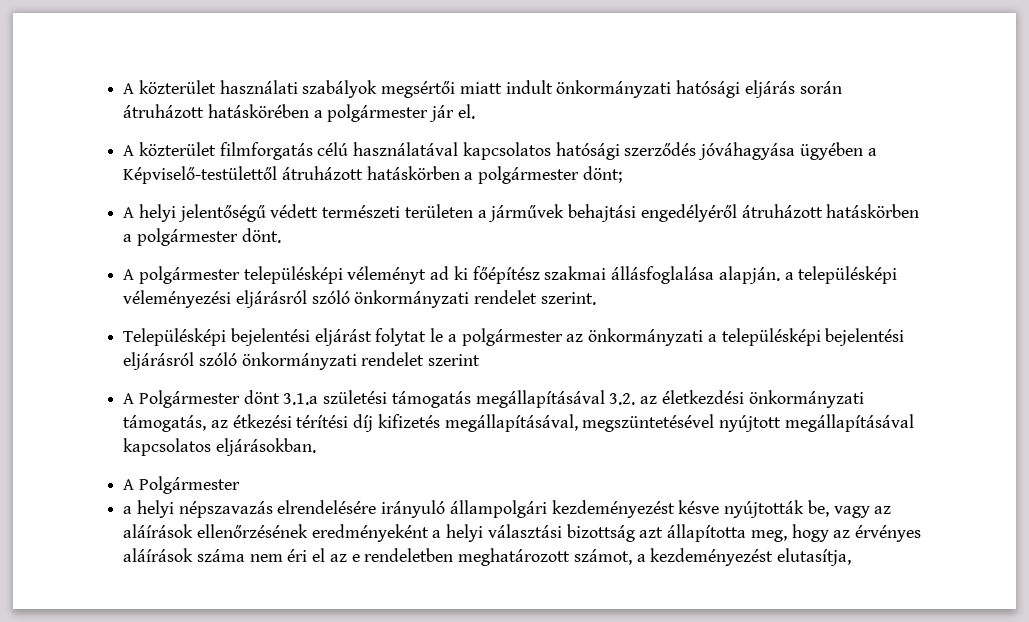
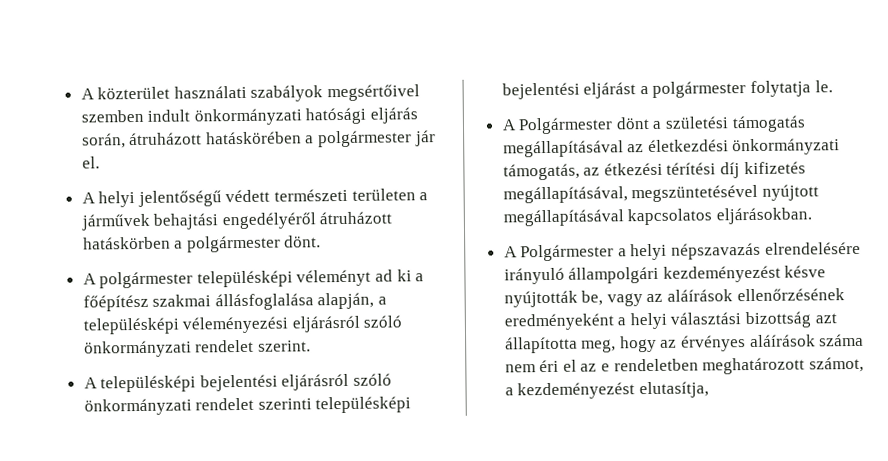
- A közterület használati szabályok megsértői miatt indult önkormányzati hatósági eljárás során átruházott hatáskörében a polgármester jár el.
+ A közterület használati szabályok megsértőivel szemben indult önkormányzati hatósági eljárás során, átruházott hatáskörében a polgármester jár el.
- A közterület filmforgatás célú használatával kapcsolatos hatósági szerződés jóváhagyása ügyében a Képviselő-testülettől átruházott hatáskörben a polgármester dönt;
- A polgármester településképi véleményt ad ki főépítész szakmai állásfoglalása alapján. a településképi véleményezési eljárásról szóló önkormányzati rendelet szerint.
+ A polgármester településképi véleményt ad ki a főépítész szakmai állásfoglalása alapján, a településképi véleményezési eljárásról szóló önkormányzati rendelet szerint.
- Településképi bejelentési eljárást folytat le a polgármester az önkormányzati a településképi bejelentési eljárásról szóló önkormányzati rendelet szerint
+ A településképi bejelentési eljárásról szóló önkormányzati rendelet szerinti településképi bejelentési eljárást a polgármester folytatja le.
- A Polgármester dönt 3.1.a születési támogatás megállapításával 3.2. az életkezdési önkormányzati támogatás, az étkezési térítési díj kifizetés megállapításával, megszüntetésével nyújtott megállapításával kapcsolatos eljárásokban.
- A Polgármester
- a helyi népszavazás elrendelésére irányuló állampolgári kezdeményezést késve nyújtották be, vagy az aláírások ellenőrzésének eredményeként a helyi választási bizottság azt állapította meg, hogy az érvényes aláírások száma nem éri el az e rendeletben meghatározott számot, a kezdeményezést elutasítja,
+ A Polgármester dönt a születési támogatás megállapításával az életkezdési önkormányzati támogatás, az étkezési térítési díj kifizetés megállapításával, megszüntetésével nyújtott megállapításával kapcsolatos eljárásokban.
+ A Polgármester a helyi népszavazás elrendelésére irányuló állampolgári kezdeményezést késve nyújtották be, vagy az aláírások ellenőrzésének eredményeként a helyi választási bizottság azt állapította meg, hogy az érvényes aláírások száma nem éri el az e rendeletben meghatározott számot, a kezdeményezést elutasítja,

